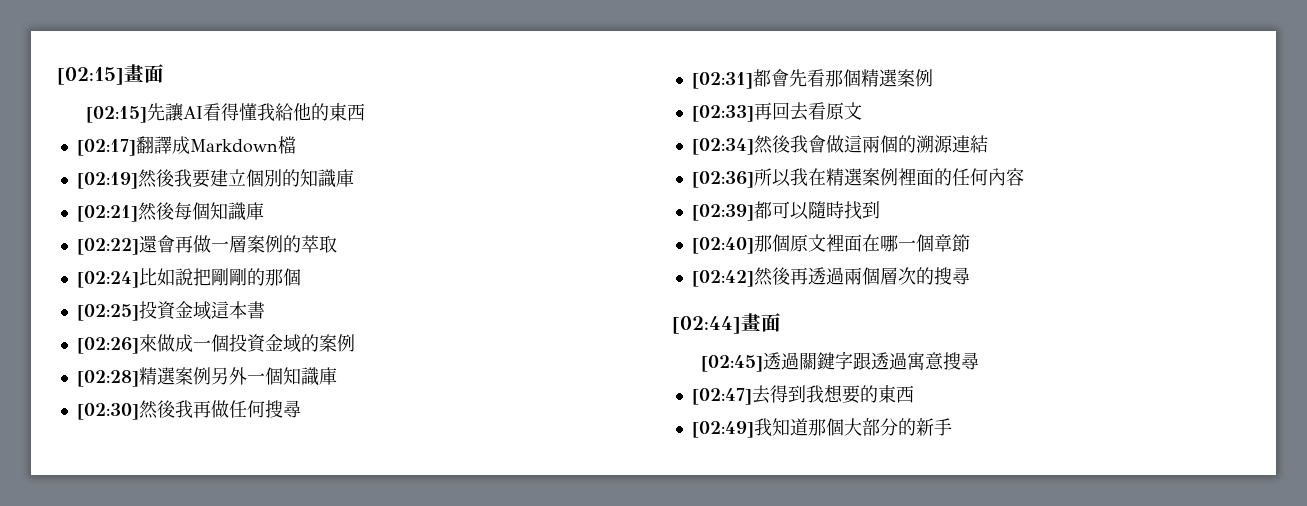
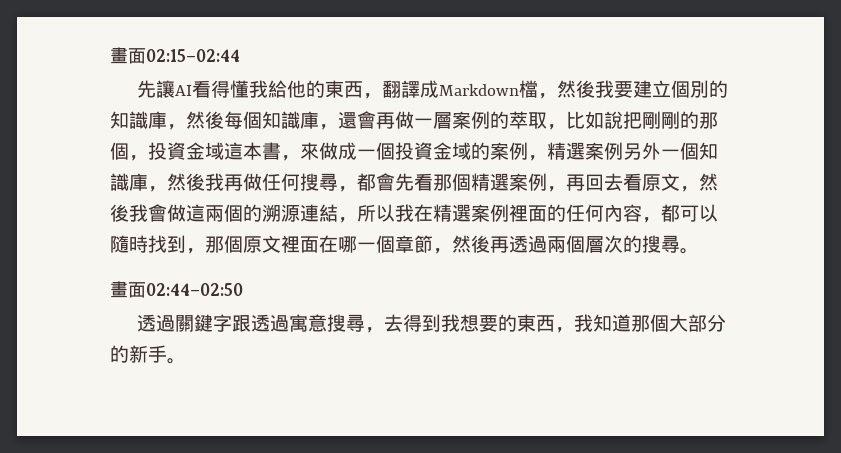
- [02:15]畫面
- [02:15]先讓AI看得懂我給他的東西
- [02:17]翻譯成Markdown檔
- [02:19]然後我要建立個別的知識庫
- [02:21]然後每個知識庫
- [02:22]還會再做一層案例的萃取
- [02:24]比如說把剛剛的那個
- [02:25]投資金域這本書
- [02:26]來做成一個投資金域的案例
- [02:28]精選案例另外一個知識庫
- [02:30]然後我再做任何搜尋
- [02:31]都會先看那個精選案例
- [02:33]再回去看原文
- [02:34]然後我會做這兩個的溯源連結
- [02:36]所以我在精選案例裡面的任何內容
- [02:39]都可以隨時找到
- [02:40]那個原文裡面在哪一個章節
- [02:42]然後再透過兩個層次的搜尋
- [02:44]畫面
- [02:45]透過關鍵字跟透過寓意搜尋
- [02:47]去得到我想要的東西
- [02:49]我知道那個大部分的新手
+ 畫面02:15–02:44
+ 先讓AI看得懂我給他的東西，翻譯成Markdown檔，然後我要建立個別的知識庫，然後每個知識庫，還會再做一層案例的萃取，比如說把剛剛的那個，投資金域這本書，來做成一個投資金域的案例，精選案例另外一個知識庫，然後我再做任何搜尋，都會先看那個精選案例，再回去看原文，然後我會做這兩個的溯源連結，所以我在精選案例裡面的任何內容，都可以隨時找到，那個原文裡面在哪一個章節，然後再透過兩個層次的搜尋。
+ 畫面02:44–02:50
+ 透過關鍵字跟透過寓意搜尋，去得到我想要的東西，我知道那個大部分的新手。

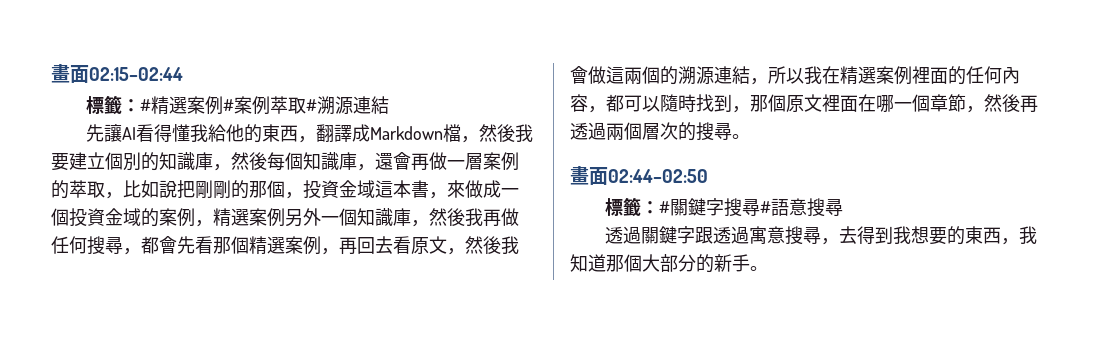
+ 標籤：#精選案例#案例萃取#溯源連結
+ 標籤：#關鍵字搜尋#語意搜尋

